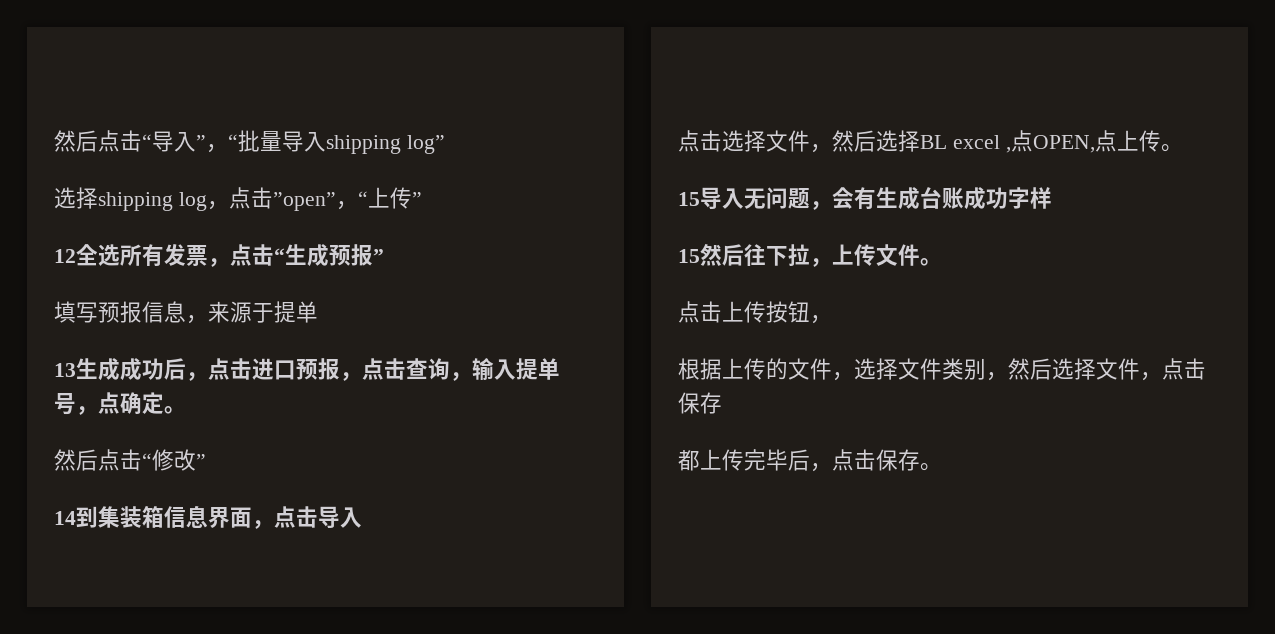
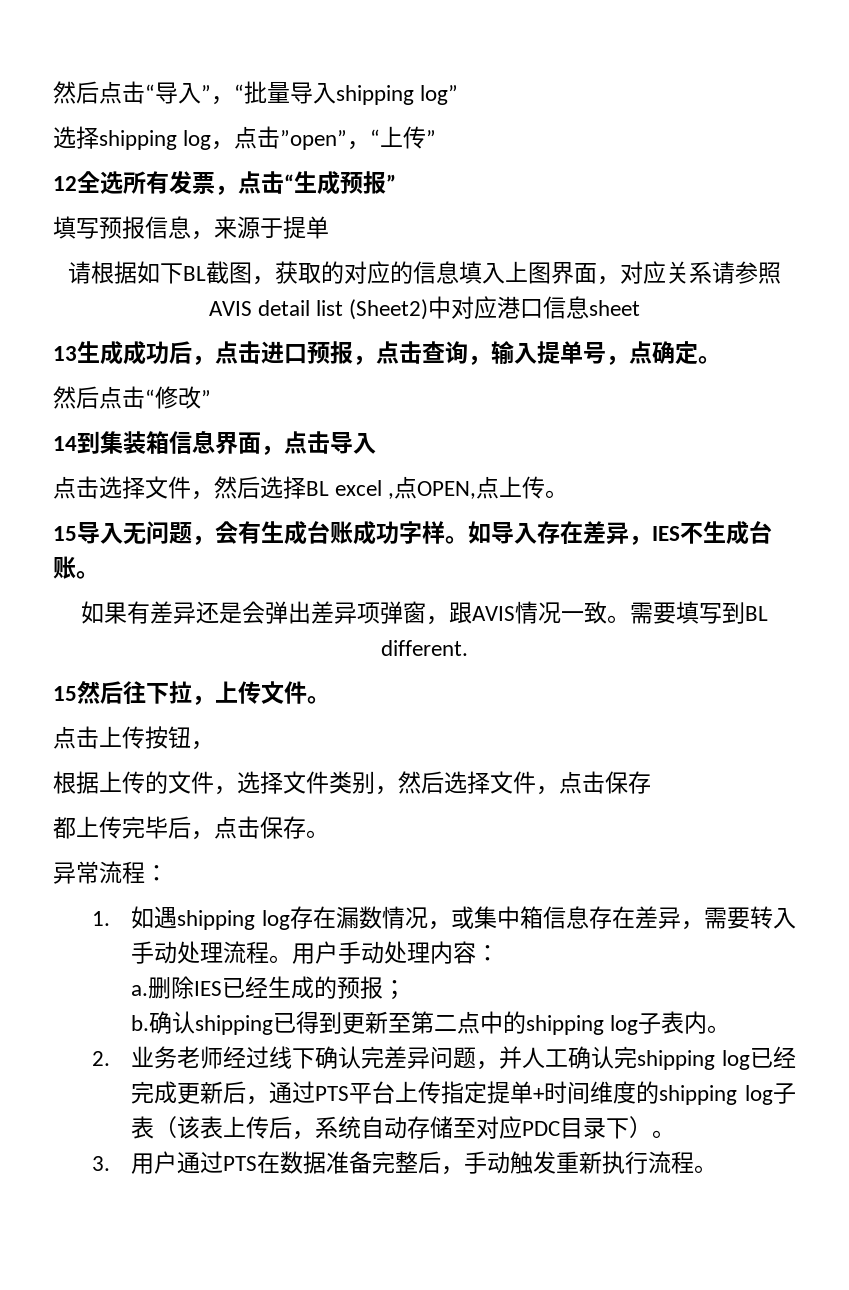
+ 请根据如下BL截图，获取的对应的信息填入上图界面，对应关系请参照AVIS detail list (Sheet2)中对应港口信息sheet
- 15导入无问题，会有生成台账成功字样
+ 15导入无问题，会有生成台账成功字样。如导入存在差异，IES不生成台账。
+ 如果有差异还是会弹出差异项弹窗，跟AVIS情况一致。需要填写到BL different.
+ 异常流程：
+ 1.如遇shipping log存在漏数情况，或集中箱信息存在差异，需要转入手动处理流程。用户手动处理内容：
+ a.删除IES已经生成的预报；
+ b.确认shipping已得到更新至第二点中的shipping log子表内。
+ 2.业务老师经过线下确认完差异问题，并人工确认完shipping log已经完成更新后，通过PTS平台上传指定提单+时间维度的shipping log子表（该表上传后，系统自动存储至对应PDC目录下）。
+ 3.用户通过PTS在数据准备完整后，手动触发重新执行流程。

